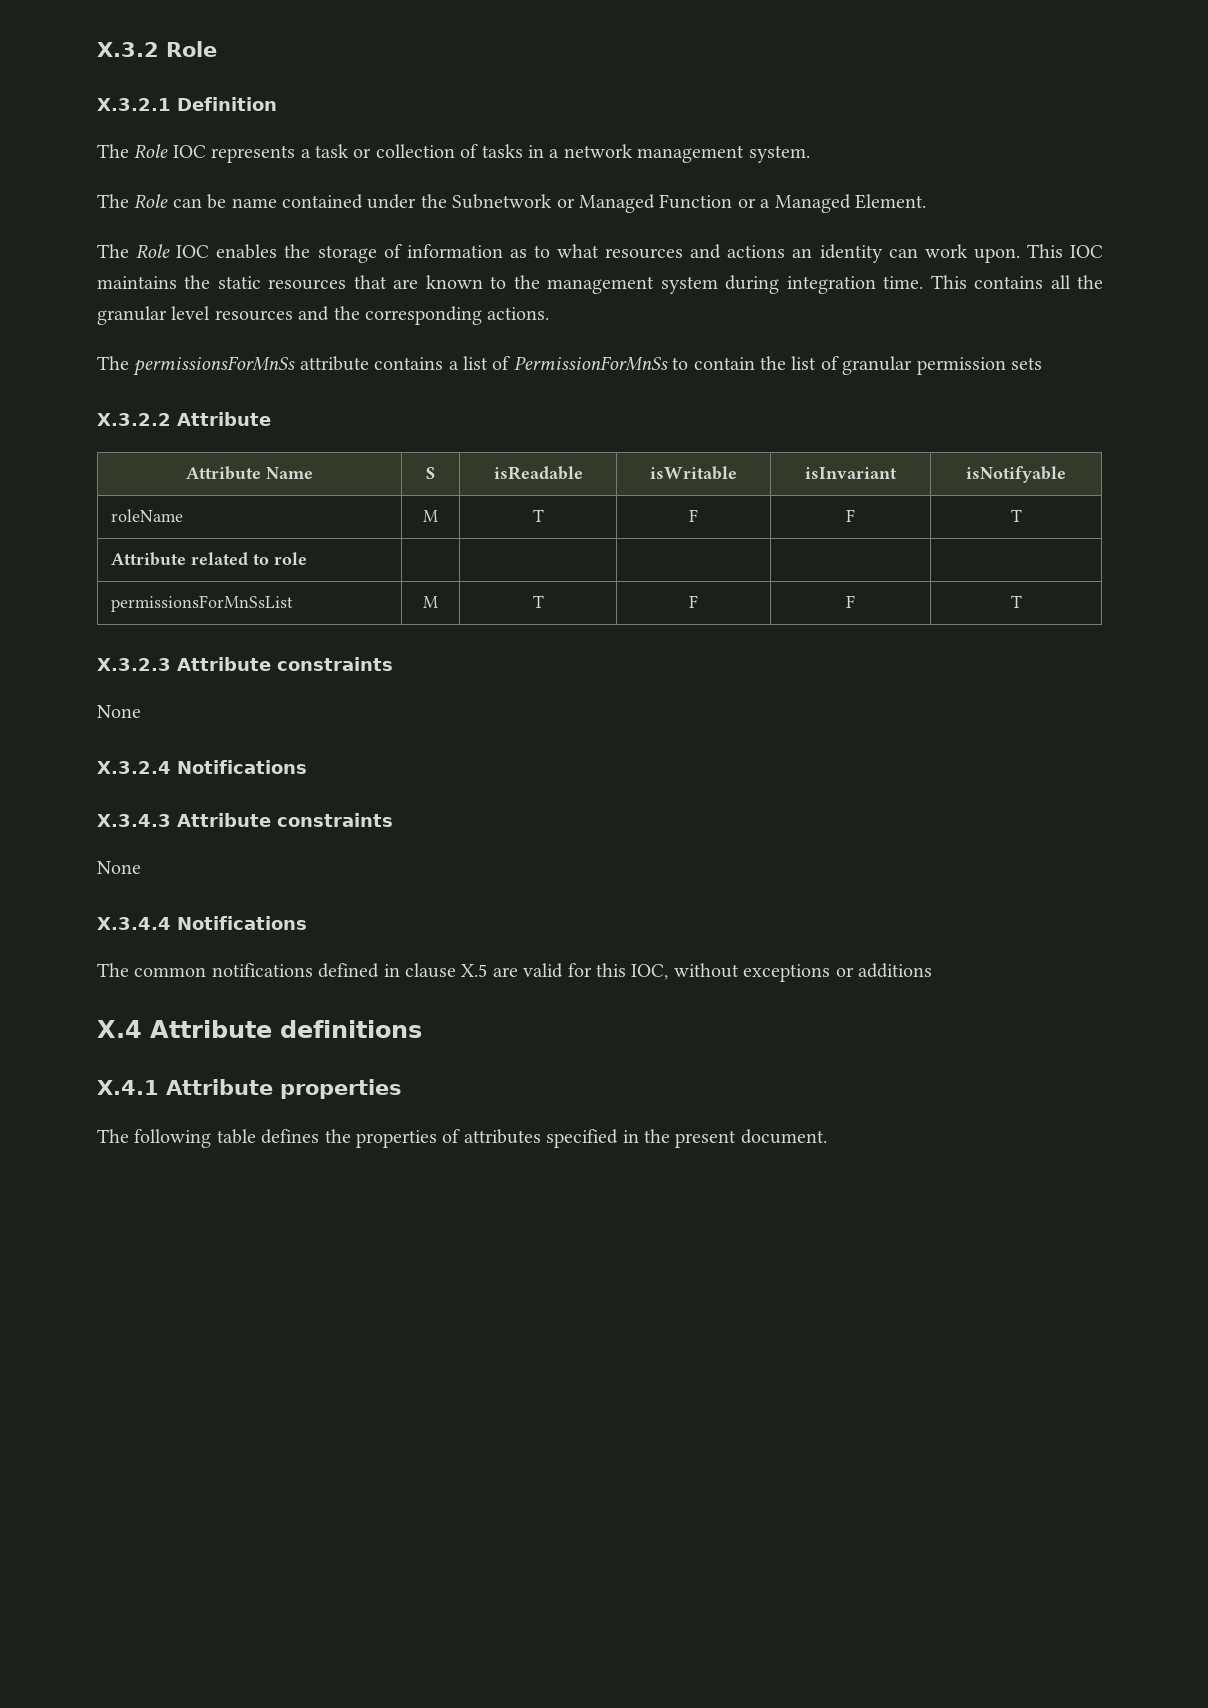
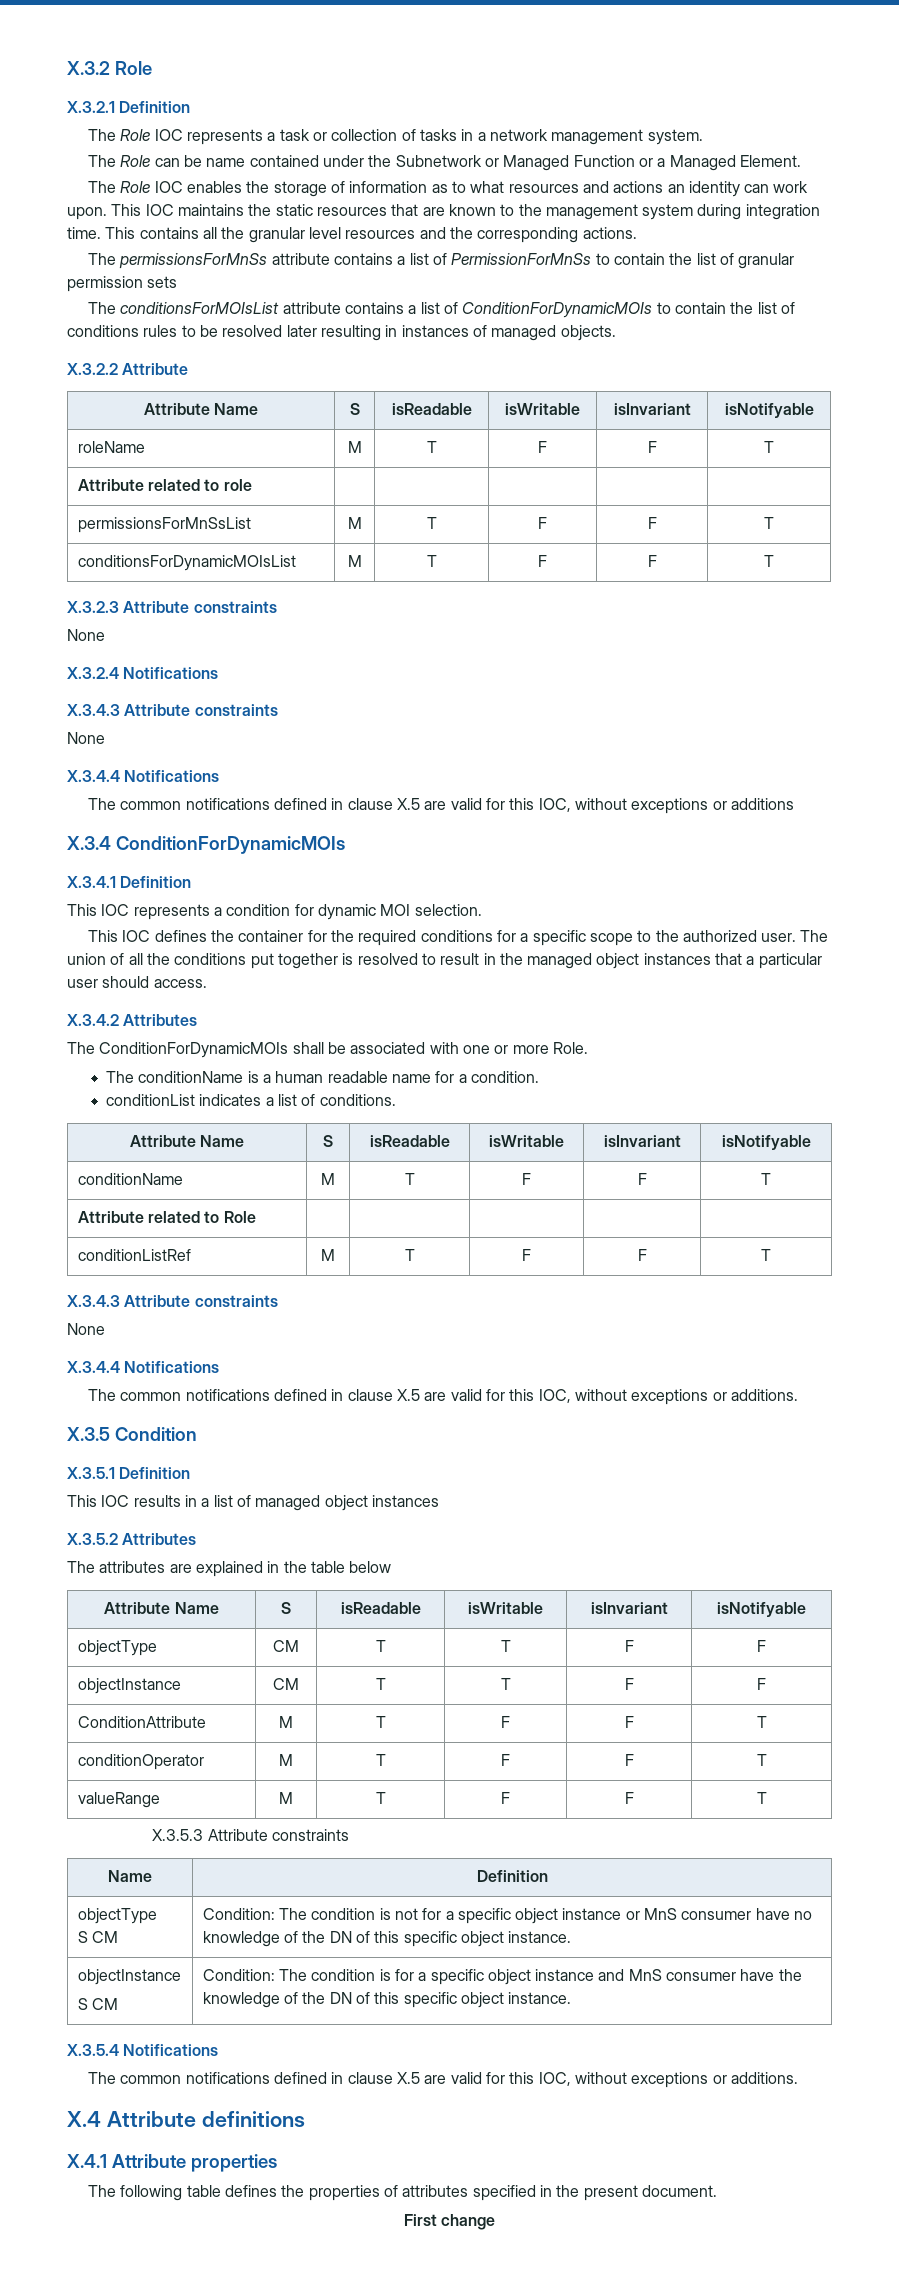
+ The conditionsForMOIsList attribute contains a list of ConditionForDynamicMOIs to contain the list of conditions rules to be resolved later resulting in instances of managed objects.
+ conditionsForDynamicMOIsList | M | T | F | F | T
+ X.3.4 ConditionForDynamicMOIs
+ X.3.4.1 Definition
+ This IOC represents a condition for dynamic MOI selection.
+ This IOC defines the container for the required conditions for a specific scope to the authorized user. The union of all the conditions put together is resolved to result in the managed object instances that a particular user should access.
+ X.3.4.2 Attributes
+ The ConditionForDynamicMOIs shall be associated with one or more Role.
+ The conditionName is a human readable name for a condition.
+ conditionList indicates a list of conditions.
+ Attribute Name | S | isReadable | isWritable | isInvariant | isNotifyable
+ conditionName | M | T | F | F | T
+ Attribute related to Role | | | | |
+ conditionListRef | M | T | F | F | T
+ X.3.4.3 Attribute constraints
+ None
+ X.3.4.4 Notifications
+ The common notifications defined in clause X.5 are valid for this IOC, without exceptions or additions.
+ X.3.5 Condition
+ X.3.5.1 Definition
+ This IOC results in a list of managed object instances
+ X.3.5.2 Attributes
+ The attributes are explained in the table below
+ Attribute Name | S | isReadable | isWritable | isInvariant | isNotifyable
+ objectType | CM | T | T | F | F
+ objectInstance | CM | T | T | F | F
+ ConditionAttribute | M | T | F | F | T
+ conditionOperator | M | T | F | F | T
+ valueRange | M | T | F | F | T
+ X.3.5.3 Attribute constraints
+ Name | Definition
+ objectType
+ S CM | Condition: The condition is not for a specific object instance or MnS consumer have no knowledge of the DN of this specific object instance.
+ objectInstance
+ S CM | Condition: The condition is for a specific object instance and MnS consumer have the knowledge of the DN of this specific object instance.
+ X.3.5.4 Notifications
+ The common notifications defined in clause X.5 are valid for this IOC, without exceptions or additions.
+ First change

